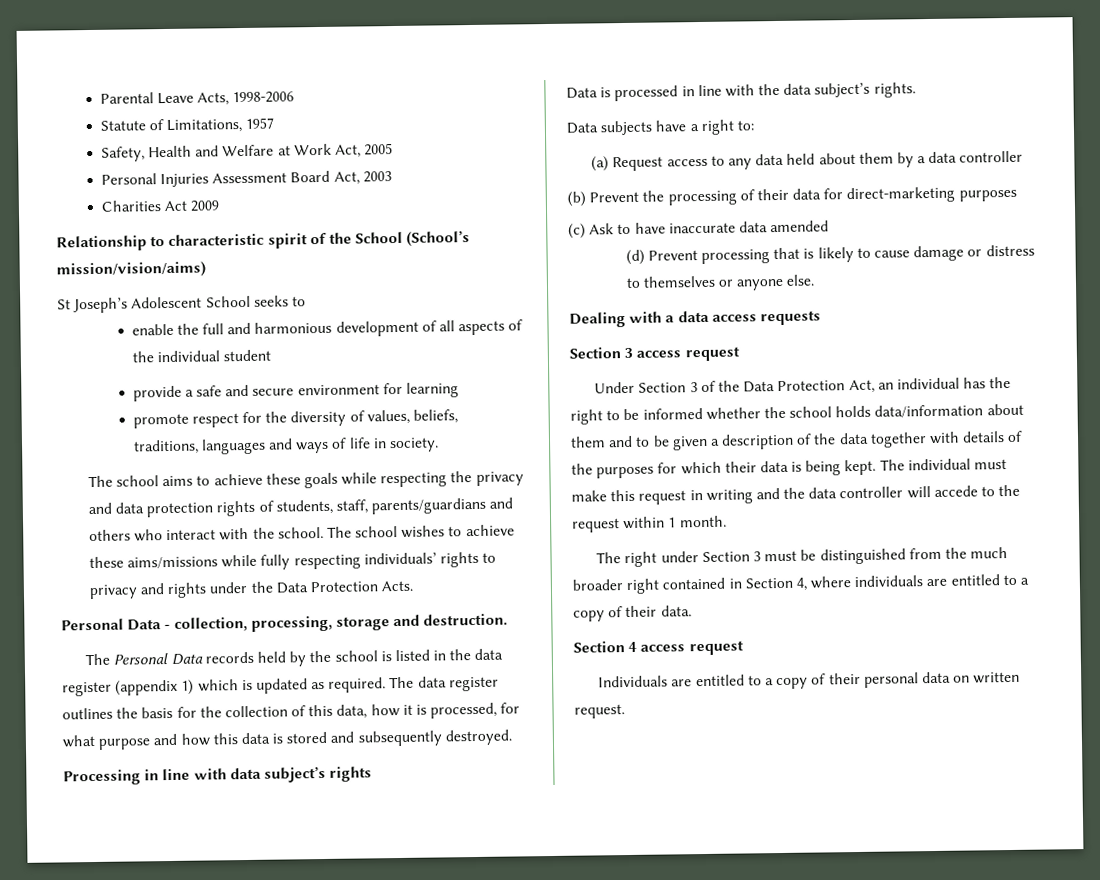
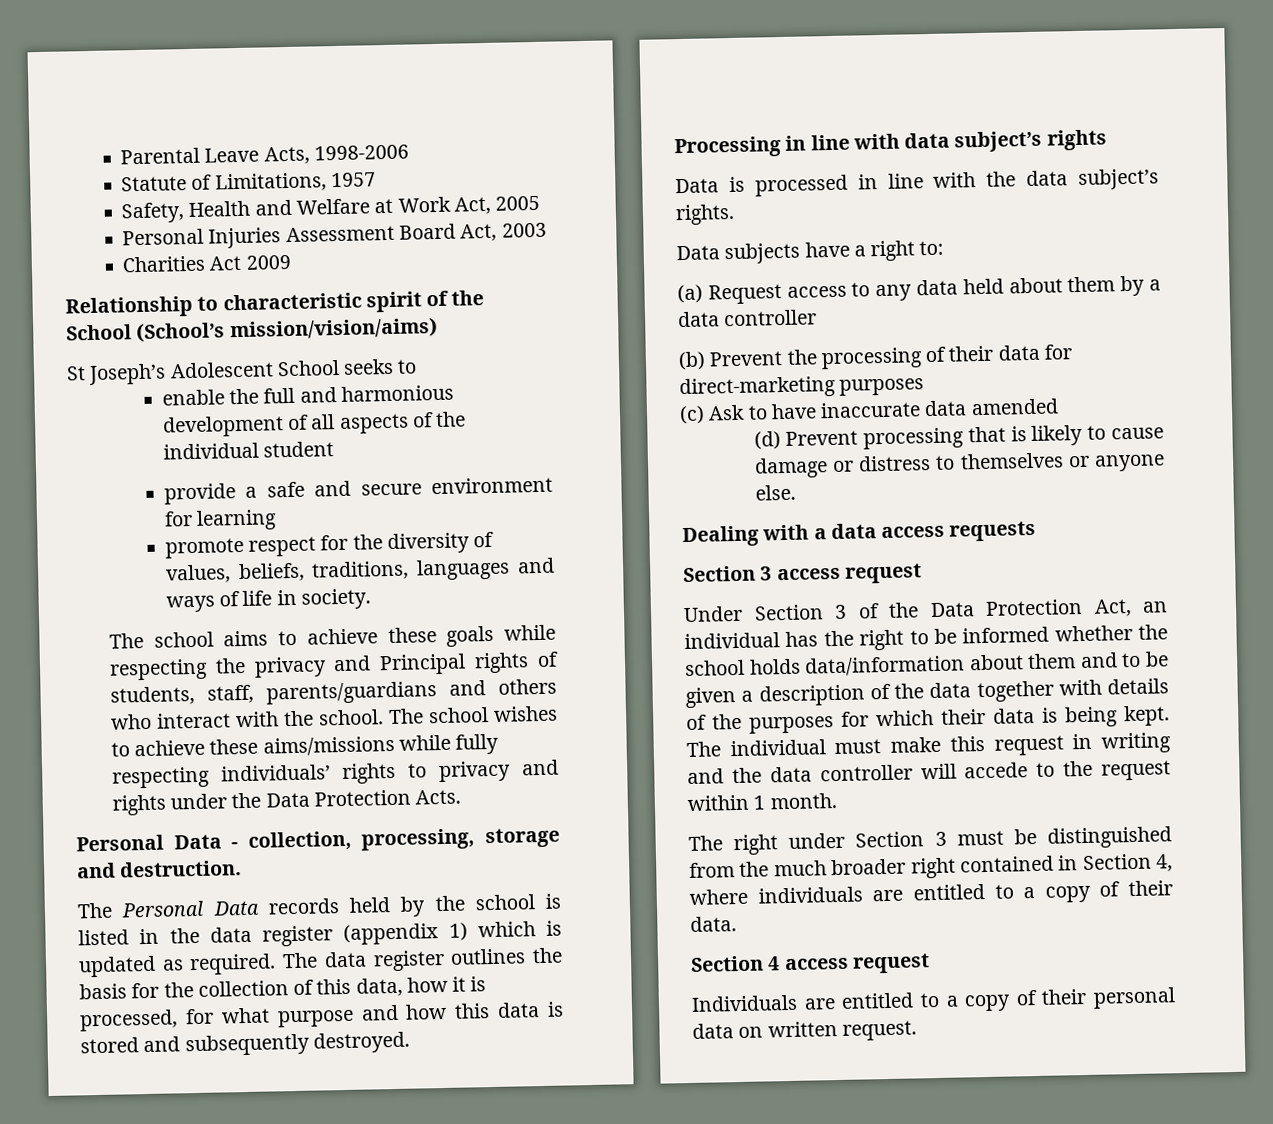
- The school aims to achieve these goals while respecting the privacy and data protection rights of students, staff, parents/guardians and others who interact with the school.
+ The school aims to achieve these goals while respecting the privacy and Principal rights of students, staff, parents/guardians and others who interact with the school.

